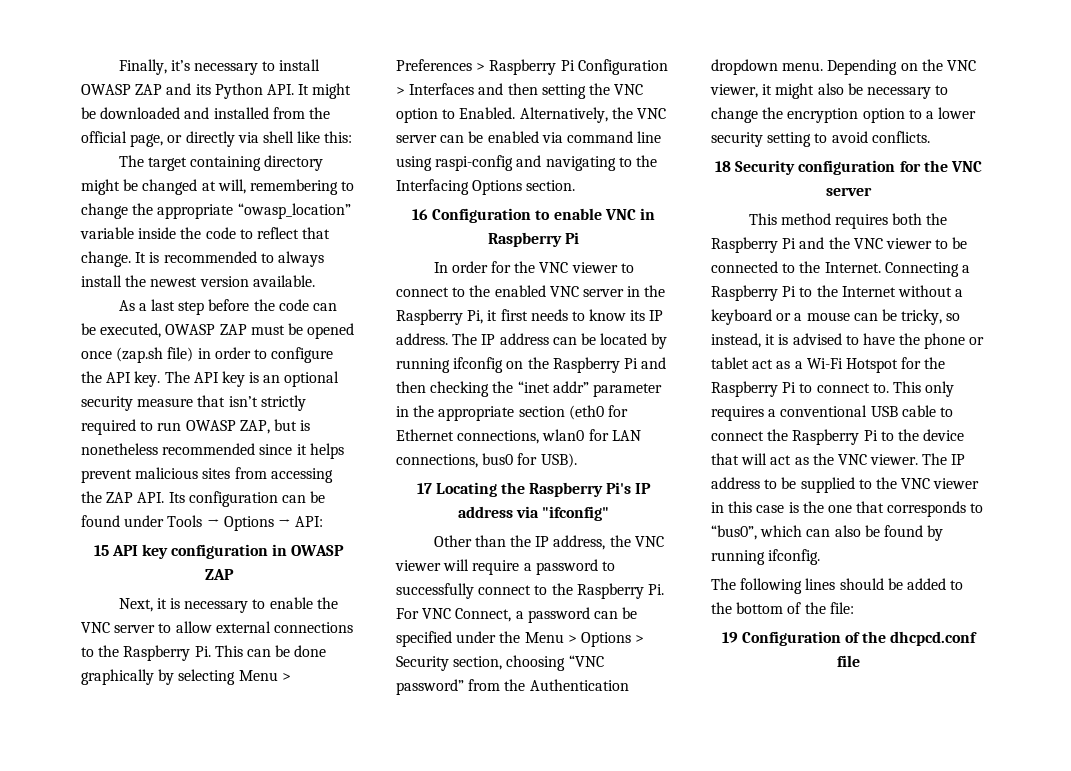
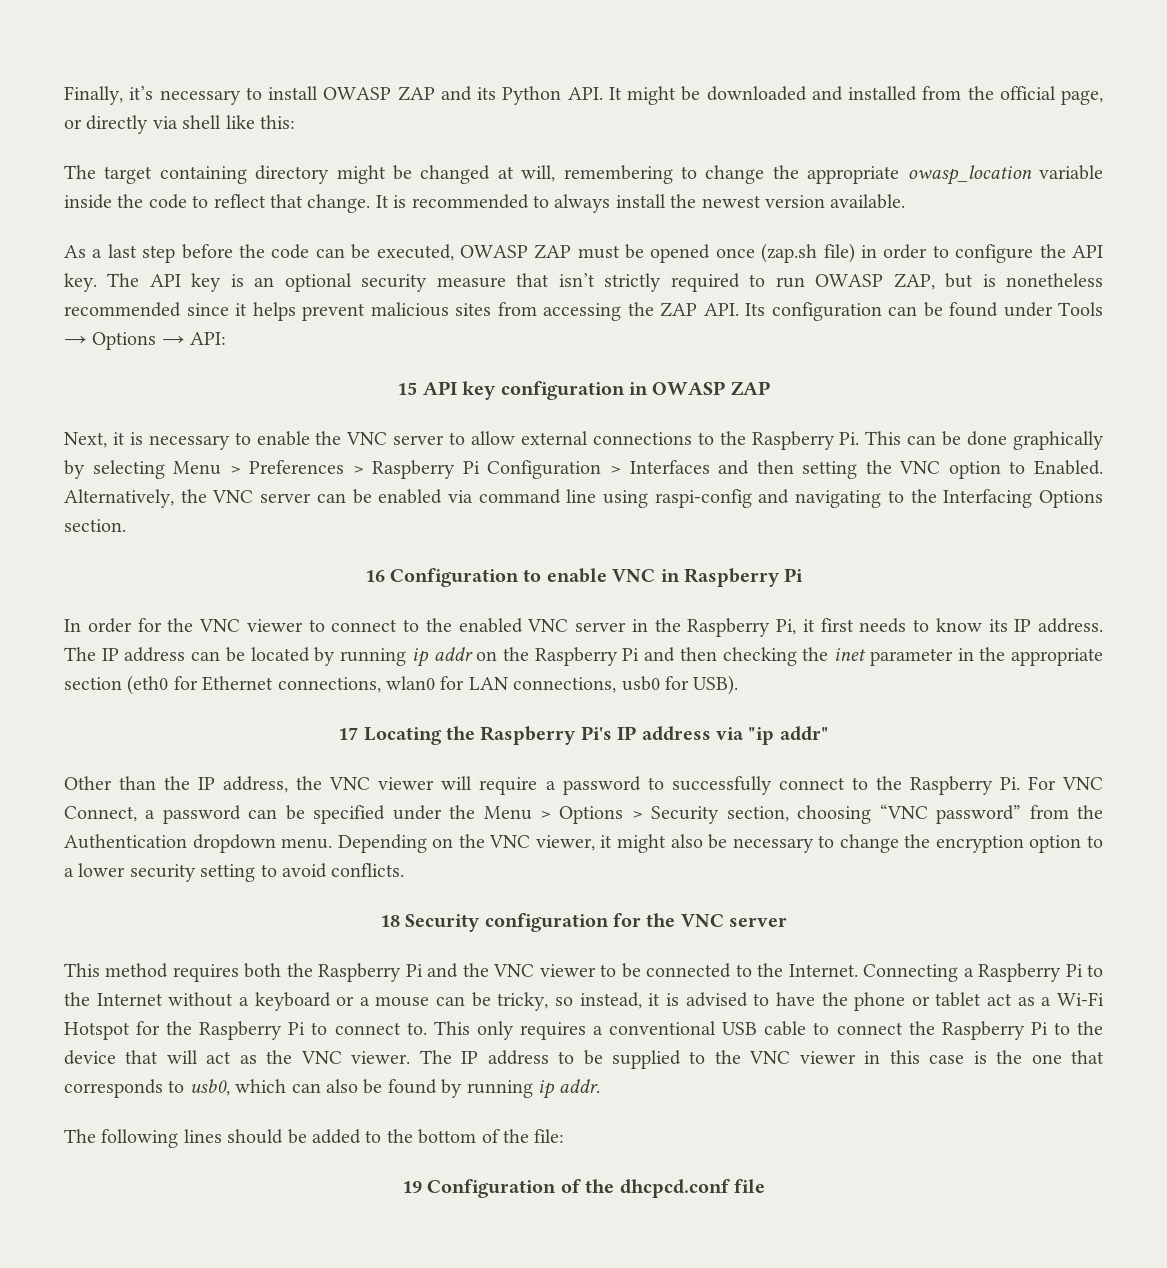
- The target containing directory might be changed at will, remembering to change the appropriate “owasp_location” variable inside the code to reflect that change.
+ The target containing directory might be changed at will, remembering to change the appropriate owasp_location variable inside the code to reflect that change.
- The IP address can be located by running ifconfig on the Raspberry Pi and then checking the “inet addr” parameter in the appropriate section (eth0 for Ethernet connections, wlan0 for LAN connections, bus0 for USB).
+ The IP address can be located by running ip addr on the Raspberry Pi and then checking the inet parameter in the appropriate section (eth0 for Ethernet connections, wlan0 for LAN connections, usb0 for USB).
- 17 Locating the Raspberry Pi's IP address via "ifconfig"
+ 17 Locating the Raspberry Pi's IP address via "ip addr"
- The IP address to be supplied to the VNC viewer in this case is the one that corresponds to “bus0”, which can also be found by running ifconfig.
+ The IP address to be supplied to the VNC viewer in this case is the one that corresponds to usb0, which can also be found by running ip addr.

